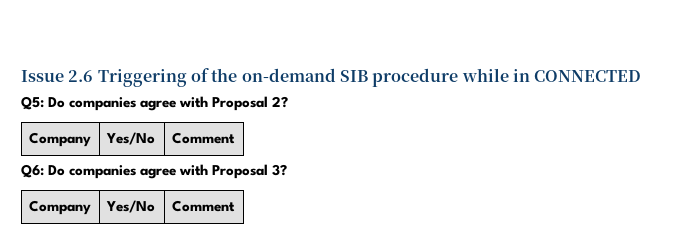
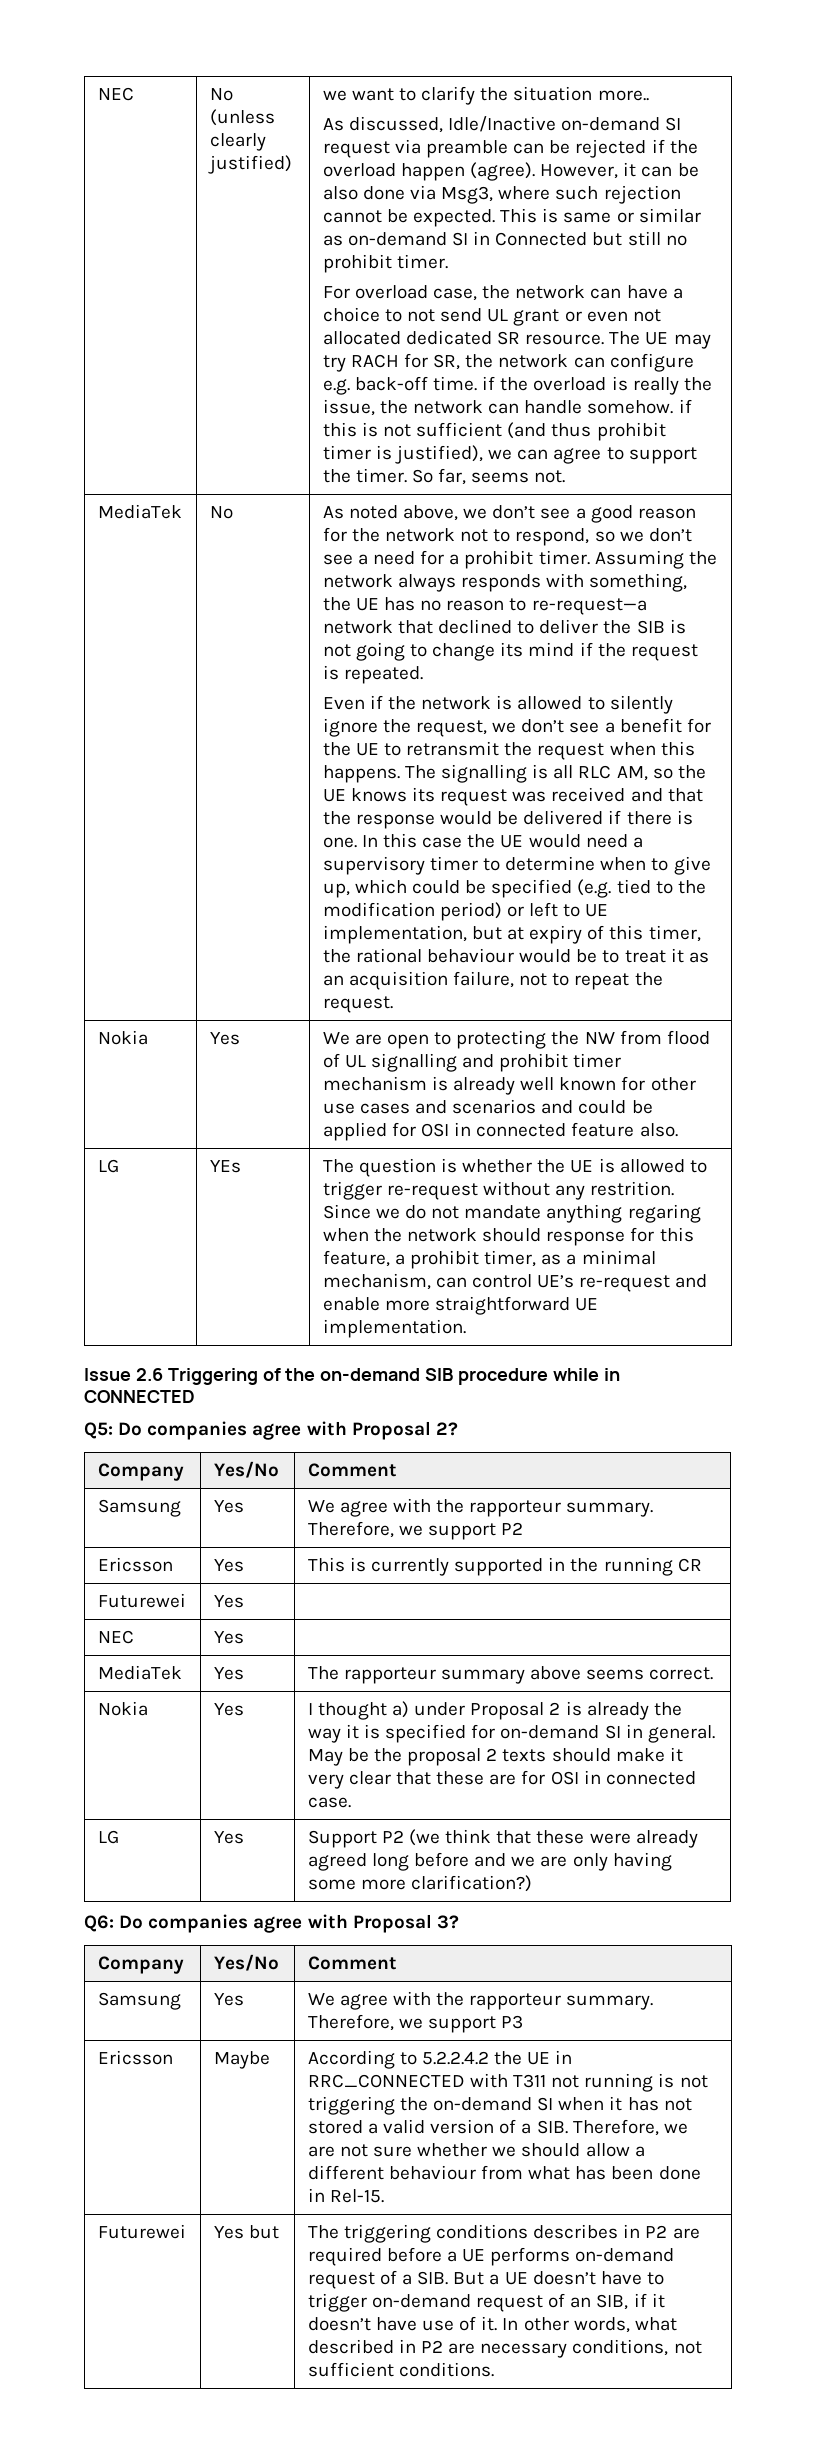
+ NEC | No (unless clearly justified) | we want to clarify the situation more..
+ As discussed, Idle/Inactive on-demand SI request via preamble can be rejected if the overload happen (agree). However, it can be also done via Msg3, where such rejection cannot be expected. This is same or similar as on-demand SI in Connected but still no prohibit timer.
+ For overload case, the network can have a choice to not send UL grant or even not allocated dedicated SR resource. The UE may try RACH for SR, the network can configure e.g. back-off time. if the overload is really the issue, the network can handle somehow. if this is not sufficient (and thus prohibit timer is justified), we can agree to support the timer. So far, seems not.
+ MediaTek | No | As noted above, we don’t see a good reason for the network not to respond, so we don’t see a need for a prohibit timer. Assuming the network always responds with something, the UE has no reason to re-request—a network that declined to deliver the SIB is not going to change its mind if the request is repeated.
+ Even if the network is allowed to silently ignore the request, we don’t see a benefit for the UE to retransmit the request when this happens. The signalling is all RLC AM, so the UE knows its request was received and that the response would be delivered if there is one. In this case the UE would need a supervisory timer to determine when to give up, which could be specified (e.g. tied to the modification period) or left to UE implementation, but at expiry of this timer, the rational behaviour would be to treat it as an acquisition failure, not to repeat the request.
+ Nokia | Yes | We are open to protecting the NW from flood of UL signalling and prohibit timer mechanism is already well known for other use cases and scenarios and could be applied for OSI in connected feature also.
+ LG | YEs | The question is whether the UE is allowed to trigger re-request without any restrition. Since we do not mandate anything regaring when the network should response for this feature, a prohibit timer, as a minimal mechanism, can control UE’s re-request and enable more straightforward UE implementation.
+ Samsung | Yes | We agree with the rapporteur summary. Therefore, we support P2
+ Ericsson | Yes | This is currently supported in the running CR
+ Futurewei | Yes |
+ NEC | Yes |
+ MediaTek | Yes | The rapporteur summary above seems correct.
+ Nokia | Yes | I thought a) under Proposal 2 is already the way it is specified for on-demand SI in general. May be the proposal 2 texts should make it very clear that these are for OSI in connected case.
+ LG | Yes | Support P2 (we think that these were already agreed long before and we are only having some more clarification?)
+ Samsung | Yes | We agree with the rapporteur summary. Therefore, we support P3
+ Ericsson | Maybe | According to 5.2.2.4.2 the UE in RRC_CONNECTED with T311 not running is not triggering the on-demand SI when it has not stored a valid version of a SIB. Therefore, we are not sure whether we should allow a different behaviour from what has been done in Rel-15.
+ Futurewei | Yes but | The triggering conditions describes in P2 are required before a UE performs on-demand request of a SIB. But a UE doesn’t have to trigger on-demand request of an SIB, if it doesn’t have use of it. In other words, what described in P2 are necessary conditions, not sufficient conditions.

